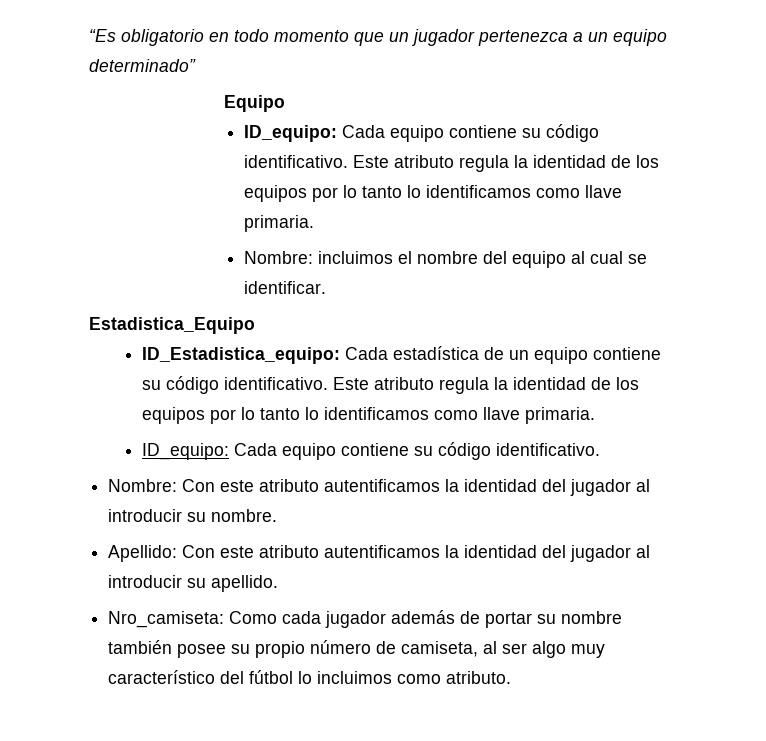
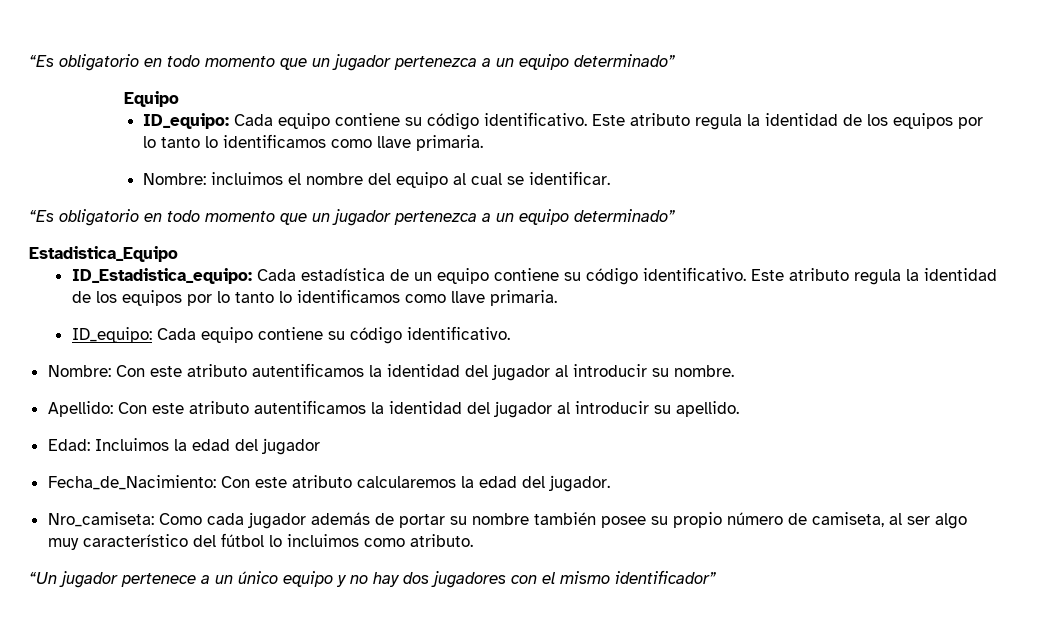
  Nombre: incluimos el nombre del equipo al cual se identificar.
+ “Es obligatorio en todo momento que un jugador pertenezca a un equipo determinado”
+ Edad: Incluimos la edad del jugador
+ Fecha_de_Nacimiento: Con este atributo calcularemos la edad del jugador.
+ “Un jugador pertenece a un único equipo y no hay dos jugadores con el mismo identificador”

